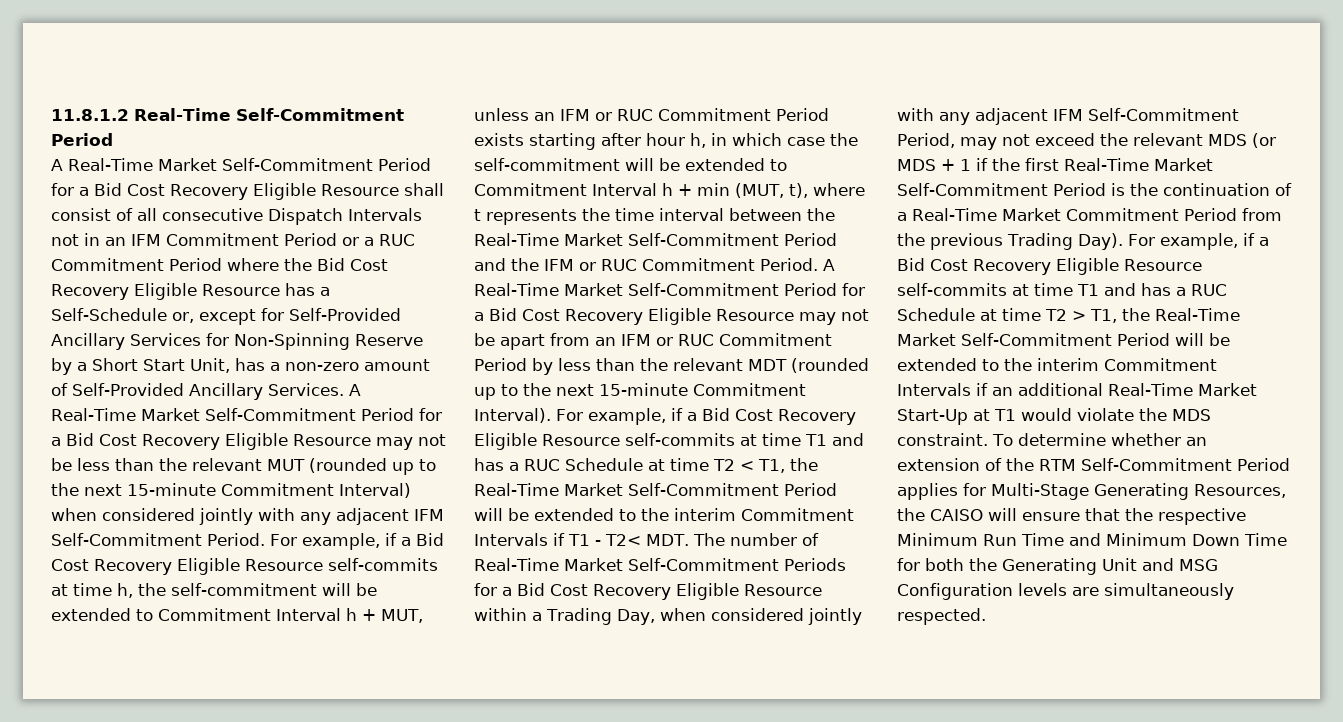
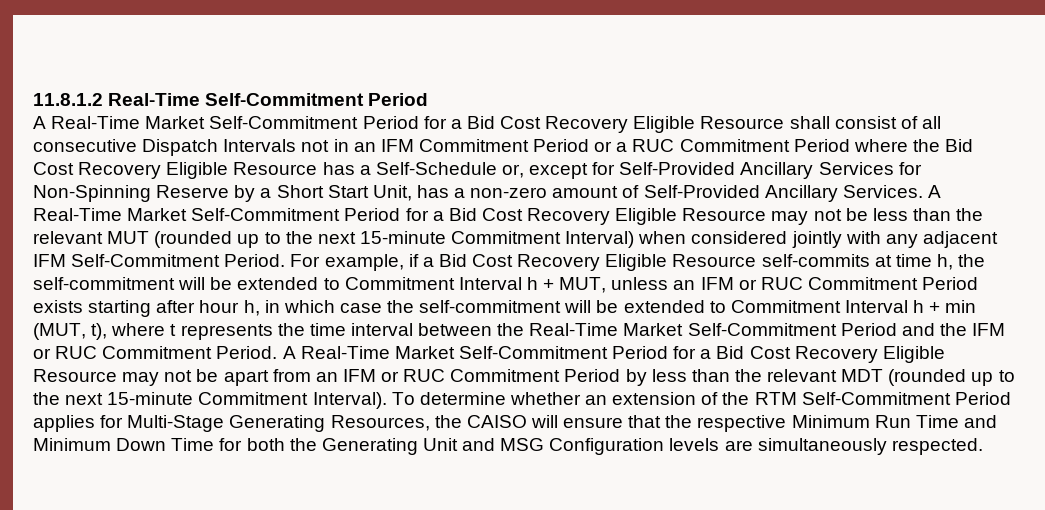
- For example, if a Bid Cost Recovery Eligible Resource self-commits at time T1 and has a RUC Schedule at time T2 < T1, the Real-Time Market Self-Commitment Period will be extended to the interim Commitment Intervals if T1 - T2< MDT. The number of Real-Time Market Self-Commitment Periods for a Bid Cost Recovery Eligible Resource within a Trading Day, when considered jointly with any adjacent IFM Self-Commitment Period, may not exceed the relevant MDS (or MDS + 1 if the first Real-Time Market Self-Commitment Period is the continuation of a Real-Time Market Commitment Period from the previous Trading Day). For example, if a Bid Cost Recovery Eligible Resource self-commits at time T1 and has a RUC Schedule at time T2 > T1, the Real-Time Market Self-Commitment Period will be extended to the interim Commitment Intervals if an additional Real-Time Market Start-Up at T1 would violate the MDS constraint.

